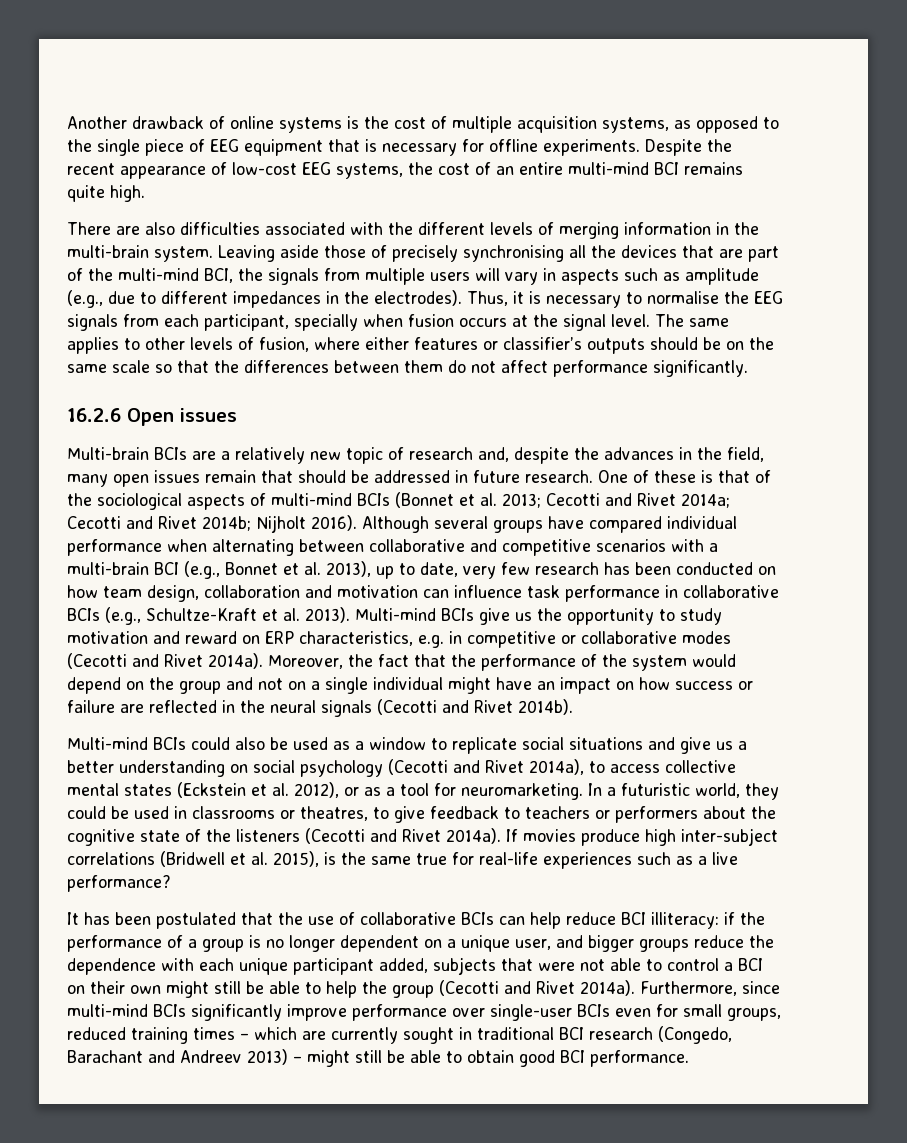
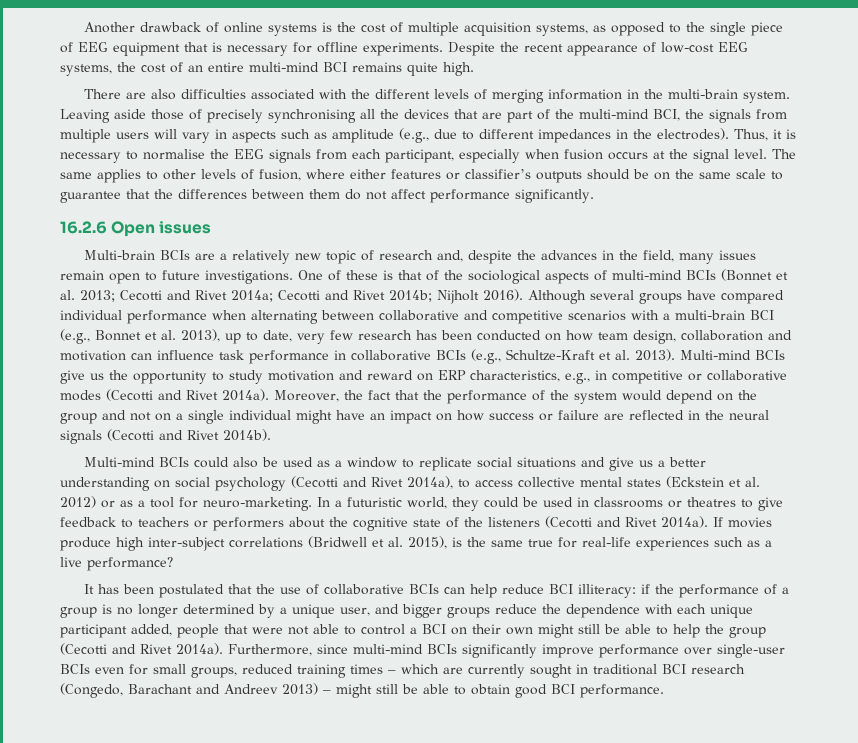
- Thus, it is necessary to normalise the EEG signals from each participant, specially when fusion occurs at the signal level.
+ Thus, it is necessary to normalise the EEG signals from each participant, especially when fusion occurs at the signal level.
- The same applies to other levels of fusion, where either features or classifier’s outputs should be on the same scale so that the differences between them do not affect performance significantly.
+ The same applies to other levels of fusion, where either features or classifier’s outputs should be on the same scale to guarantee that the differences between them do not affect performance significantly.
- Multi-brain BCIs are a relatively new topic of research and, despite the advances in the field, many open issues remain that should be addressed in future research.
+ Multi-brain BCIs are a relatively new topic of research and, despite the advances in the field, many issues remain open to future investigations.
- Multi-mind BCIs give us the opportunity to study motivation and reward on ERP characteristics, e.g. in competitive or collaborative modes (Cecotti and Rivet 2014a).
+ Multi-mind BCIs give us the opportunity to study motivation and reward on ERP characteristics, e.g., in competitive or collaborative modes (Cecotti and Rivet 2014a).
- Multi-mind BCIs could also be used as a window to replicate social situations and give us a better understanding on social psychology (Cecotti and Rivet 2014a), to access collective mental states (Eckstein et al. 2012), or as a tool for neuromarketing.
+ Multi-mind BCIs could also be used as a window to replicate social situations and give us a better understanding on social psychology (Cecotti and Rivet 2014a), to access collective mental states (Eckstein et al. 2012) or as a tool for neuro-marketing.
- In a futuristic world, they could be used in classrooms or theatres, to give feedback to teachers or performers about the cognitive state of the listeners (Cecotti and Rivet 2014a).
+ In a futuristic world, they could be used in classrooms or theatres to give feedback to teachers or performers about the cognitive state of the listeners (Cecotti and Rivet 2014a).
- if the performance of a group is no longer dependent on a unique user, and bigger groups reduce the dependence with each unique participant added, subjects that were not able to control a BCI on their own might still be able to help the group (Cecotti and Rivet 2014a).
+ if the performance of a group is no longer determined by a unique user, and bigger groups reduce the dependence with each unique participant added, people that were not able to control a BCI on their own might still be able to help the group (Cecotti and Rivet 2014a).

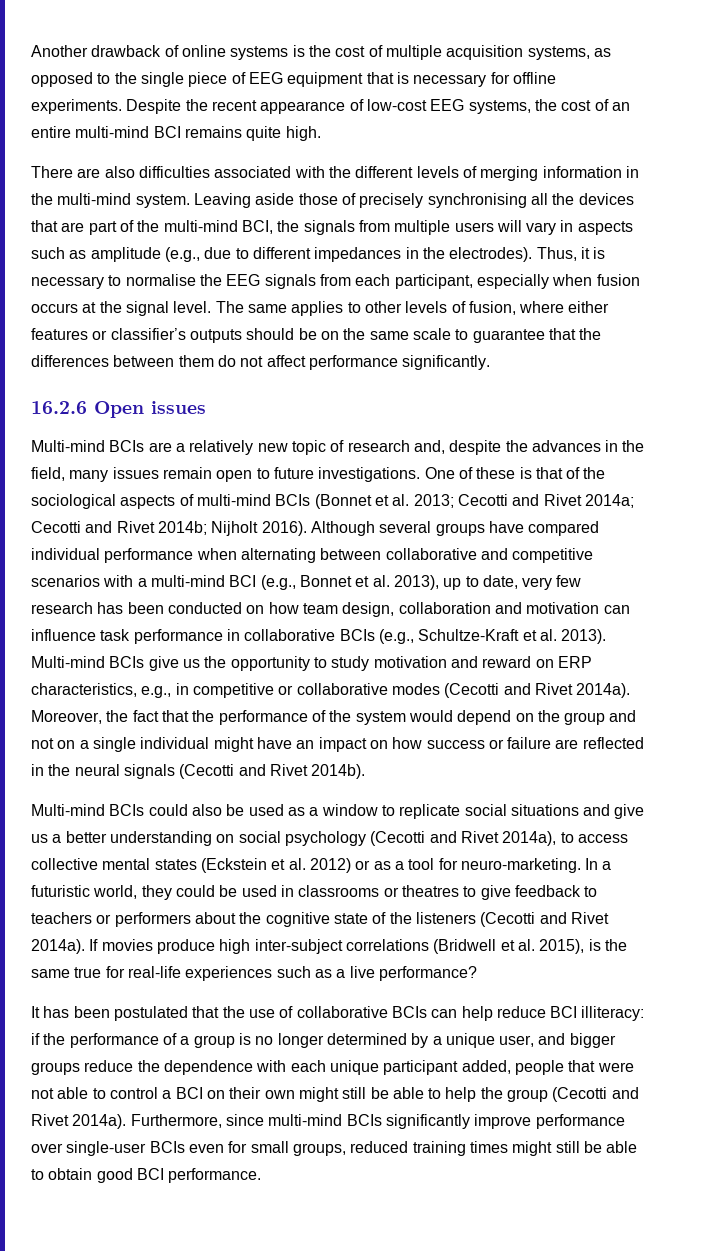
- There are also difficulties associated with the different levels of merging information in the multi-brain system.
+ There are also difficulties associated with the different levels of merging information in the multi-mind system.
- Multi-brain BCIs are a relatively new topic of research and, despite the advances in the field, many issues remain open to future investigations.
+ Multi-mind BCIs are a relatively new topic of research and, despite the advances in the field, many issues remain open to future investigations.
- Although several groups have compared individual performance when alternating between collaborative and competitive scenarios with a multi-brain BCI (e.g., Bonnet et al. 2013), up to date, very few research has been conducted on how team design, collaboration and motivation can influence task performance in collaborative BCIs (e.g., Schultze-Kraft et al. 2013).
+ Although several groups have compared individual performance when alternating between collaborative and competitive scenarios with a multi-mind BCI (e.g., Bonnet et al. 2013), up to date, very few research has been conducted on how team design, collaboration and motivation can influence task performance in collaborative BCIs (e.g., Schultze-Kraft et al. 2013).
- Furthermore, since multi-mind BCIs significantly improve performance over single-user BCIs even for small groups, reduced training times – which are currently sought in traditional BCI research (Congedo, Barachant and Andreev 2013) – might still be able to obtain good BCI performance.
+ Furthermore, since multi-mind BCIs significantly improve performance over single-user BCIs even for small groups, reduced training times might still be able to obtain good BCI performance.

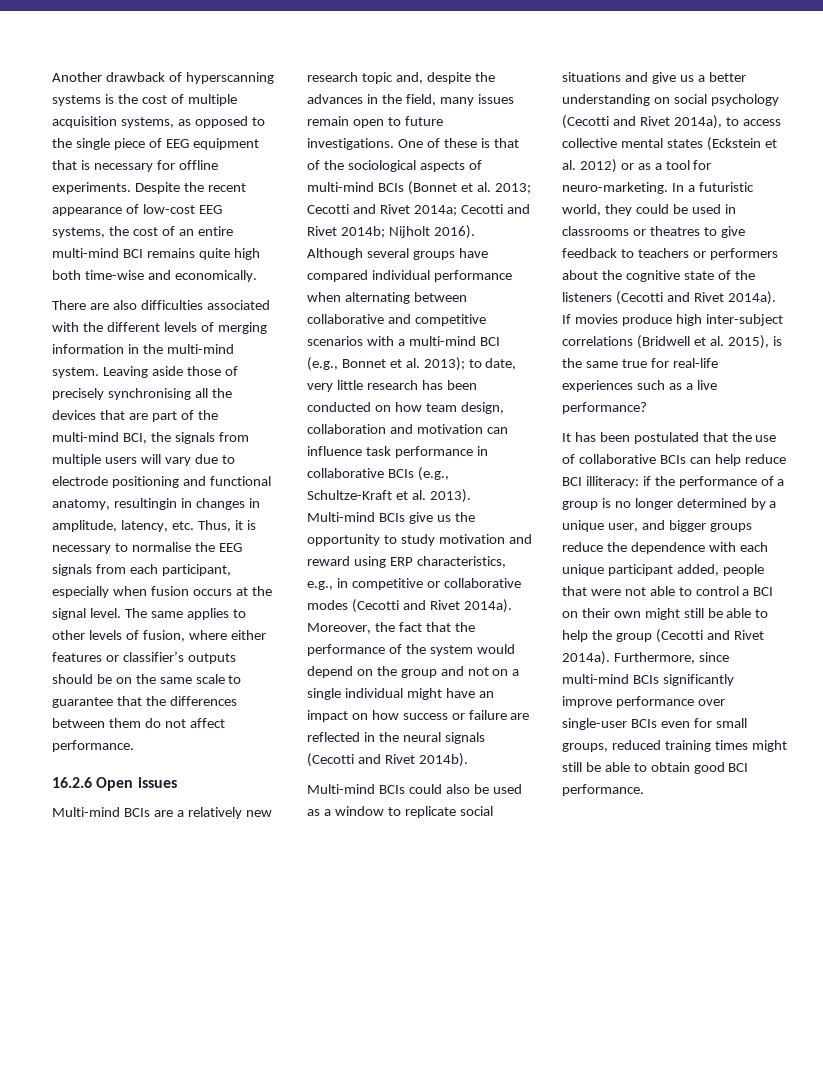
- Another drawback of online systems is the cost of multiple acquisition systems, as opposed to the single piece of EEG equipment that is necessary for offline experiments.
+ Another drawback of hyperscanning systems is the cost of multiple acquisition systems, as opposed to the single piece of EEG equipment that is necessary for offline experiments.
- Despite the recent appearance of low-cost EEG systems, the cost of an entire multi-mind BCI remains quite high.
+ Despite the recent appearance of low-cost EEG systems, the cost of an entire multi-mind BCI remains quite high both time-wise and economically.
- Leaving aside those of precisely synchronising all the devices that are part of the multi-mind BCI, the signals from multiple users will vary in aspects such as amplitude (e.g., due to different impedances in the electrodes). Thus, it is necessary to normalise the EEG signals from each participant, especially when fusion occurs at the signal level.
+ Leaving aside those of precisely synchronising all the devices that are part of the multi-mind BCI, the signals from multiple users will vary due to electrode positioning and functional anatomy, resultingin in changes in amplitude, latency, etc. Thus, it is necessary to normalise the EEG signals from each participant, especially when fusion occurs at the signal level.
- The same applies to other levels of fusion, where either features or classifier’s outputs should be on the same scale to guarantee that the differences between them do not affect performance significantly.
+ The same applies to other levels of fusion, where either features or classifier’s outputs should be on the same scale to guarantee that the differences between them do not affect performance.
- Multi-mind BCIs are a relatively new topic of research and, despite the advances in the field, many issues remain open to future investigations.
+ Multi-mind BCIs are a relatively new research topic and, despite the advances in the field, many issues remain open to future investigations.
- Although several groups have compared individual performance when alternating between collaborative and competitive scenarios with a multi-mind BCI (e.g., Bonnet et al. 2013), up to date, very few research has been conducted on how team design, collaboration and motivation can influence task performance in collaborative BCIs (e.g., Schultze-Kraft et al. 2013).
+ Although several groups have compared individual performance when alternating between collaborative and competitive scenarios with a multi-mind BCI (e.g., Bonnet et al. 2013); to date, very little research has been conducted on how team design, collaboration and motivation can influence task performance in collaborative BCIs (e.g., Schultze-Kraft et al. 2013).
- Multi-mind BCIs give us the opportunity to study motivation and reward on ERP characteristics, e.g., in competitive or collaborative modes (Cecotti and Rivet 2014a).
+ Multi-mind BCIs give us the opportunity to study motivation and reward using ERP characteristics, e.g., in competitive or collaborative modes (Cecotti and Rivet 2014a).

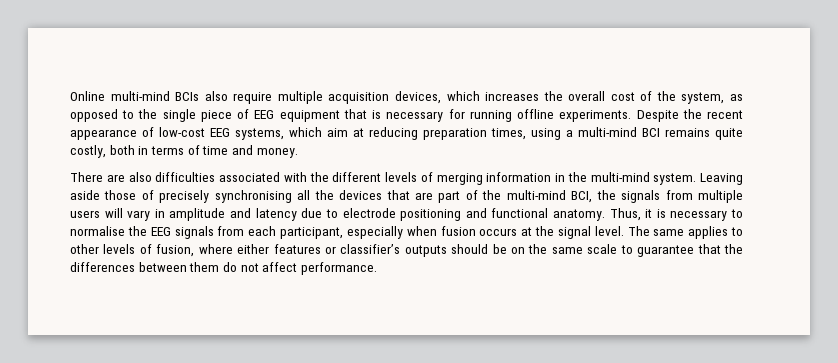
- Another drawback of hyperscanning systems is the cost of multiple acquisition systems, as opposed to the single piece of EEG equipment that is necessary for offline experiments.
+ Online multi-mind BCIs also require multiple acquisition devices, which increases the overall cost of the system, as opposed to the single piece of EEG equipment that is necessary for running offline experiments.
- Despite the recent appearance of low-cost EEG systems, the cost of an entire multi-mind BCI remains quite high both time-wise and economically.
+ Despite the recent appearance of low-cost EEG systems, which aim at reducing preparation times, using a multi-mind BCI remains quite costly, both in terms of time and money.
- Leaving aside those of precisely synchronising all the devices that are part of the multi-mind BCI, the signals from multiple users will vary due to electrode positioning and functional anatomy, resultingin in changes in amplitude, latency, etc. Thus, it is necessary to normalise the EEG signals from each participant, especially when fusion occurs at the signal level.
+ Leaving aside those of precisely synchronising all the devices that are part of the multi-mind BCI, the signals from multiple users will vary in amplitude and latency due to electrode positioning and functional anatomy. Thus, it is necessary to normalise the EEG signals from each participant, especially when fusion occurs at the signal level.
- 16.2.6 Open issues
- Multi-mind BCIs are a relatively new research topic and, despite the advances in the field, many issues remain open to future investigations. One of these is that of the sociological aspects of multi-mind BCIs (Bonnet et al. 2013; Cecotti and Rivet 2014a; Cecotti and Rivet 2014b; Nijholt 2016). Although several groups have compared individual performance when alternating between collaborative and competitive scenarios with a multi-mind BCI (e.g., Bonnet et al. 2013); to date, very little research has been conducted on how team design, collaboration and motivation can influence task performance in collaborative BCIs (e.g., Schultze-Kraft et al. 2013). Multi-mind BCIs give us the opportunity to study motivation and reward using ERP characteristics, e.g., in competitive or collaborative modes (Cecotti and Rivet 2014a). Moreover, the fact that the performance of the system would depend on the group and not on a single individual might have an impact on how success or failure are reflected in the neural signals (Cecotti and Rivet 2014b).
- Multi-mind BCIs could also be used as a window to replicate social situations and give us a better understanding on social psychology (Cecotti and Rivet 2014a), to access collective mental states (Eckstein et al. 2012) or as a tool for neuro-marketing. In a futuristic world, they could be used in classrooms or theatres to give feedback to teachers or performers about the cognitive state of the listeners (Cecotti and Rivet 2014a). If movies produce high inter-subject correlations (Bridwell et al. 2015), is the same true for real-life experiences such as a live performance?
- It has been postulated that the use of collaborative BCIs can help reduce BCI illiteracy: if the performance of a group is no longer determined by a unique user, and bigger groups reduce the dependence with each unique participant added, people that were not able to control a BCI on their own might still be able to help the group (Cecotti and Rivet 2014a). Furthermore, since multi-mind BCIs significantly improve performance over single-user BCIs even for small groups, reduced training times might still be able to obtain good BCI performance.

